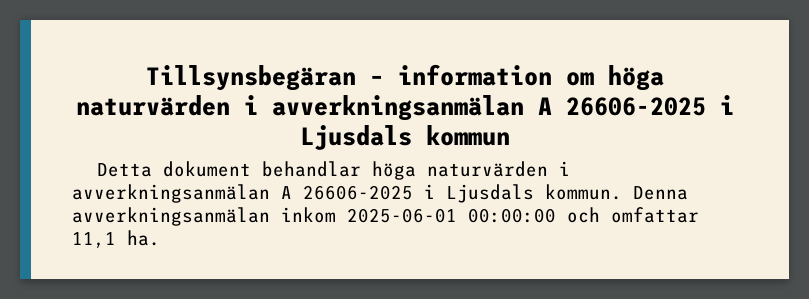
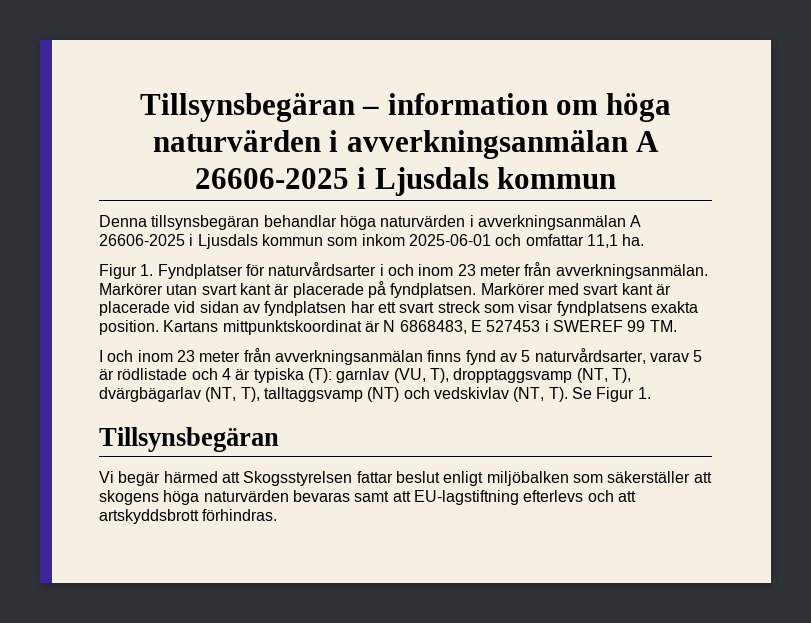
- Detta dokument behandlar höga naturvärden i avverkningsanmälan A 26606-2025 i Ljusdals kommun. Denna avverkningsanmälan inkom 2025-06-01 00:00:00 och omfattar 11,1 ha.
+ Denna tillsynsbegäran behandlar höga naturvärden i avverkningsanmälan A 26606-2025 i Ljusdals kommun som inkom 2025-06-01 och omfattar 11,1 ha.
+ Figur 1. Fyndplatser för naturvårdsarter i och inom 23 meter från avverkningsanmälan. Markörer utan svart kant är placerade på fyndplatsen. Markörer med svart kant är placerade vid sidan av fyndplatsen har ett svart streck som visar fyndplatsens exakta position. Kartans mittpunktskoordinat är N 6868483, E 527453 i SWEREF 99 TM.
+ I och inom 23 meter från avverkningsanmälan finns fynd av 5 naturvårdsarter, varav 5 är rödlistade och 4 är typiska (T): garnlav (VU, T), dropptaggsvamp (NT, T), dvärgbägarlav (NT, T), talltaggsvamp (NT) och vedskivlav (NT, T). Se Figur 1.
+ Tillsynsbegäran
+ Vi begär härmed att Skogsstyrelsen fattar beslut enligt miljöbalken som säkerställer att skogens höga naturvärden bevaras samt att EU-lagstiftning efterlevs och att artskyddsbrott förhindras.

